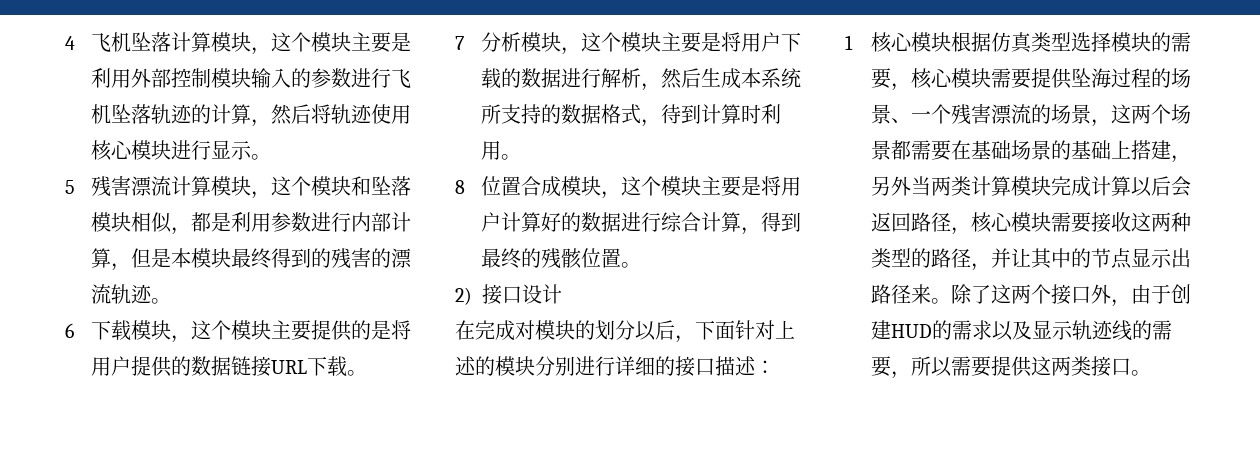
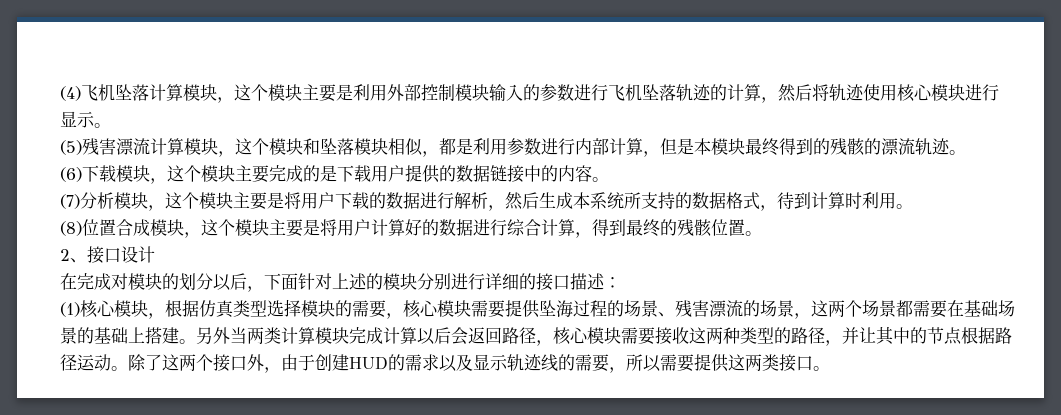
- 4飞机坠落计算模块，这个模块主要是利用外部控制模块输入的参数进行飞机坠落轨迹的计算，然后将轨迹使用核心模块进行显示。
+ (4)飞机坠落计算模块，这个模块主要是利用外部控制模块输入的参数进行飞机坠落轨迹的计算，然后将轨迹使用核心模块进行显示。
- 5残害漂流计算模块，这个模块和坠落模块相似，都是利用参数进行内部计算，但是本模块最终得到的残害的漂流轨迹。
+ (5)残害漂流计算模块，这个模块和坠落模块相似，都是利用参数进行内部计算，但是本模块最终得到的残骸的漂流轨迹。
- 6下载模块，这个模块主要提供的是将用户提供的数据链接URL下载。
- 7分析模块，这个模块主要是将用户下载的数据进行解析，然后生成本系统所支持的数据格式，待到计算时利用。
+ (6)下载模块，这个模块主要完成的是下载用户提供的数据链接中的内容。
+ (7)分析模块，这个模块主要是将用户下载的数据进行解析，然后生成本系统所支持的数据格式，待到计算时利用。
- 8位置合成模块，这个模块主要是将用户计算好的数据进行综合计算，得到最终的残骸位置。
+ (8)位置合成模块，这个模块主要是将用户计算好的数据进行综合计算，得到最终的残骸位置。
- 2)接口设计
+ 2、接口设计
- 1核心模块根据仿真类型选择模块的需要，核心模块需要提供坠海过程的场景、一个残害漂流的场景，这两个场景都需要在基础场景的基础上搭建，另外当两类计算模块完成计算以后会返回路径，核心模块需要接收这两种类型的路径，并让其中的节点显示出路径来。
+ (1)核心模块，根据仿真类型选择模块的需要，核心模块需要提供坠海过程的场景、残害漂流的场景，这两个场景都需要在基础场景的基础上搭建。另外当两类计算模块完成计算以后会返回路径，核心模块需要接收这两种类型的路径，并让其中的节点根据路径运动。

